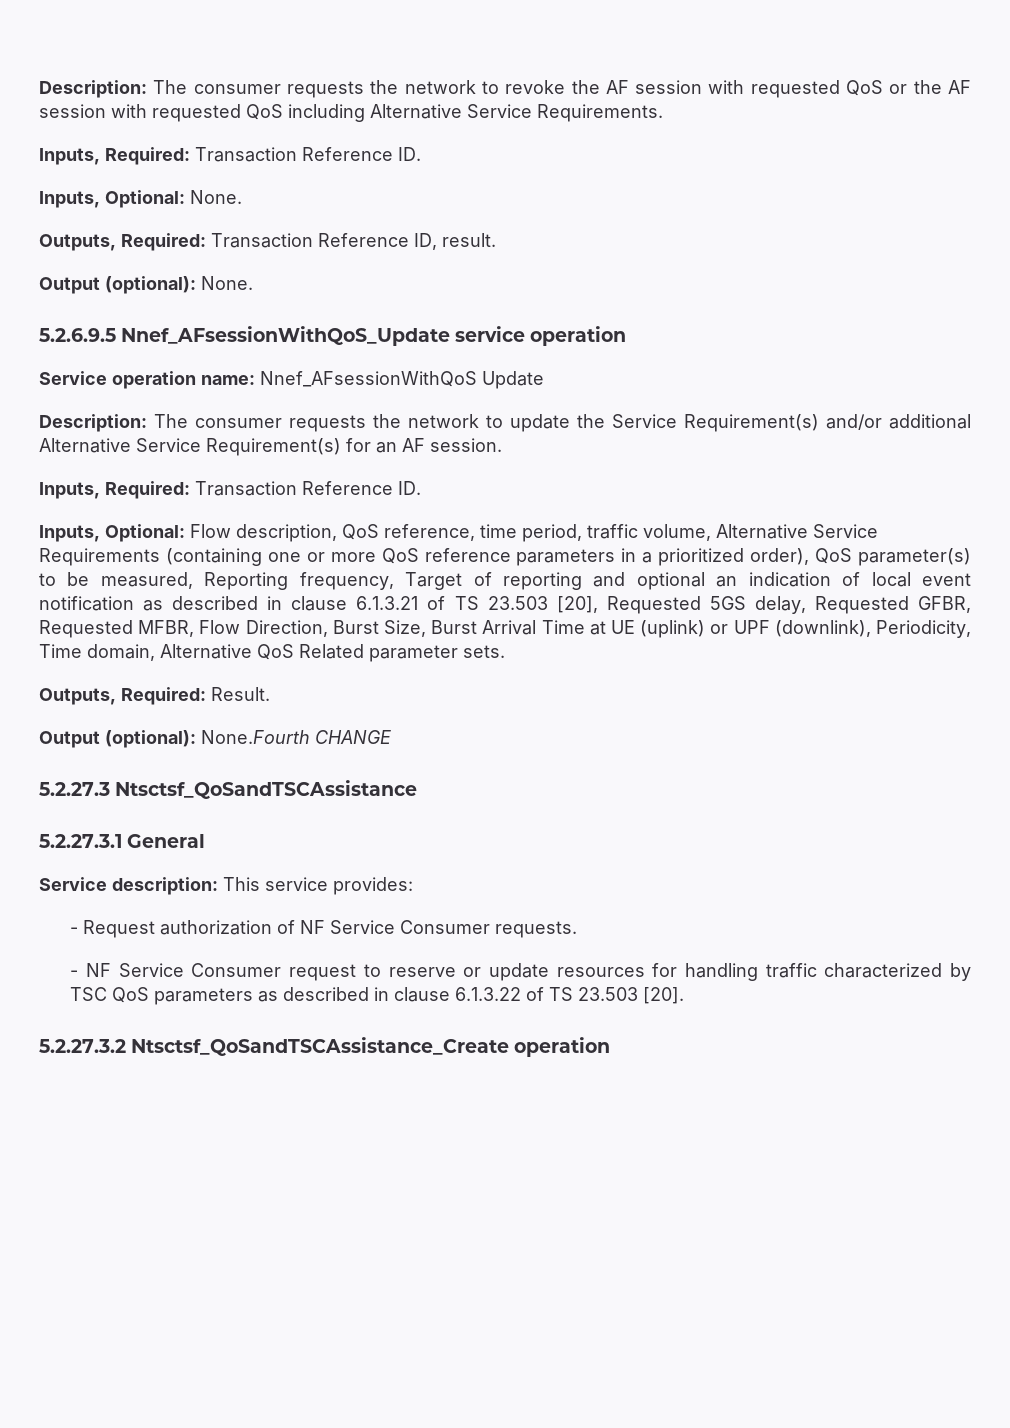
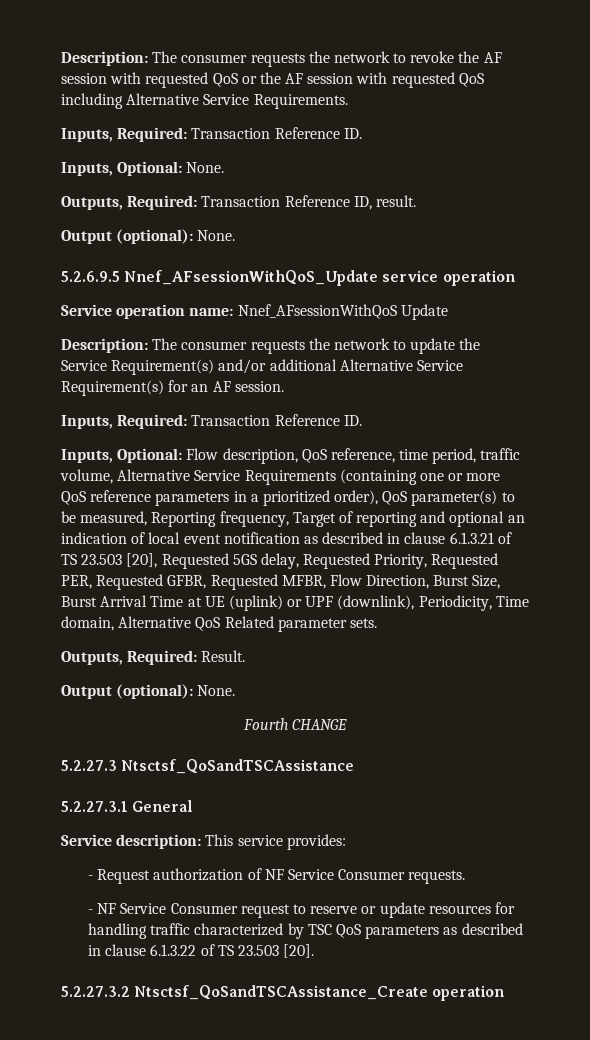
- Flow description, QoS reference, time period, traffic volume, Alternative Service Requirements (containing one or more QoS reference parameters in a prioritized order), QoS parameter(s) to be measured, Reporting frequency, Target of reporting and optional an indication of local event notification as described in clause 6.1.3.21 of TS 23.503 [20], Requested 5GS delay, Requested GFBR, Requested MFBR, Flow Direction, Burst Size, Burst Arrival Time at UE (uplink) or UPF (downlink), Periodicity, Time domain, Alternative QoS Related parameter sets.
+ Flow description, QoS reference, time period, traffic volume, Alternative Service Requirements (containing one or more QoS reference parameters in a prioritized order), QoS parameter(s) to be measured, Reporting frequency, Target of reporting and optional an indication of local event notification as described in clause 6.1.3.21 of TS 23.503 [20], Requested 5GS delay, Requested Priority, Requested PER, Requested GFBR, Requested MFBR, Flow Direction, Burst Size, Burst Arrival Time at UE (uplink) or UPF (downlink), Periodicity, Time domain, Alternative QoS Related parameter sets.
  Outputs, Required: Result.
- Output (optional): None.Fourth CHANGE
+ Output (optional): None.
+ Fourth CHANGE

